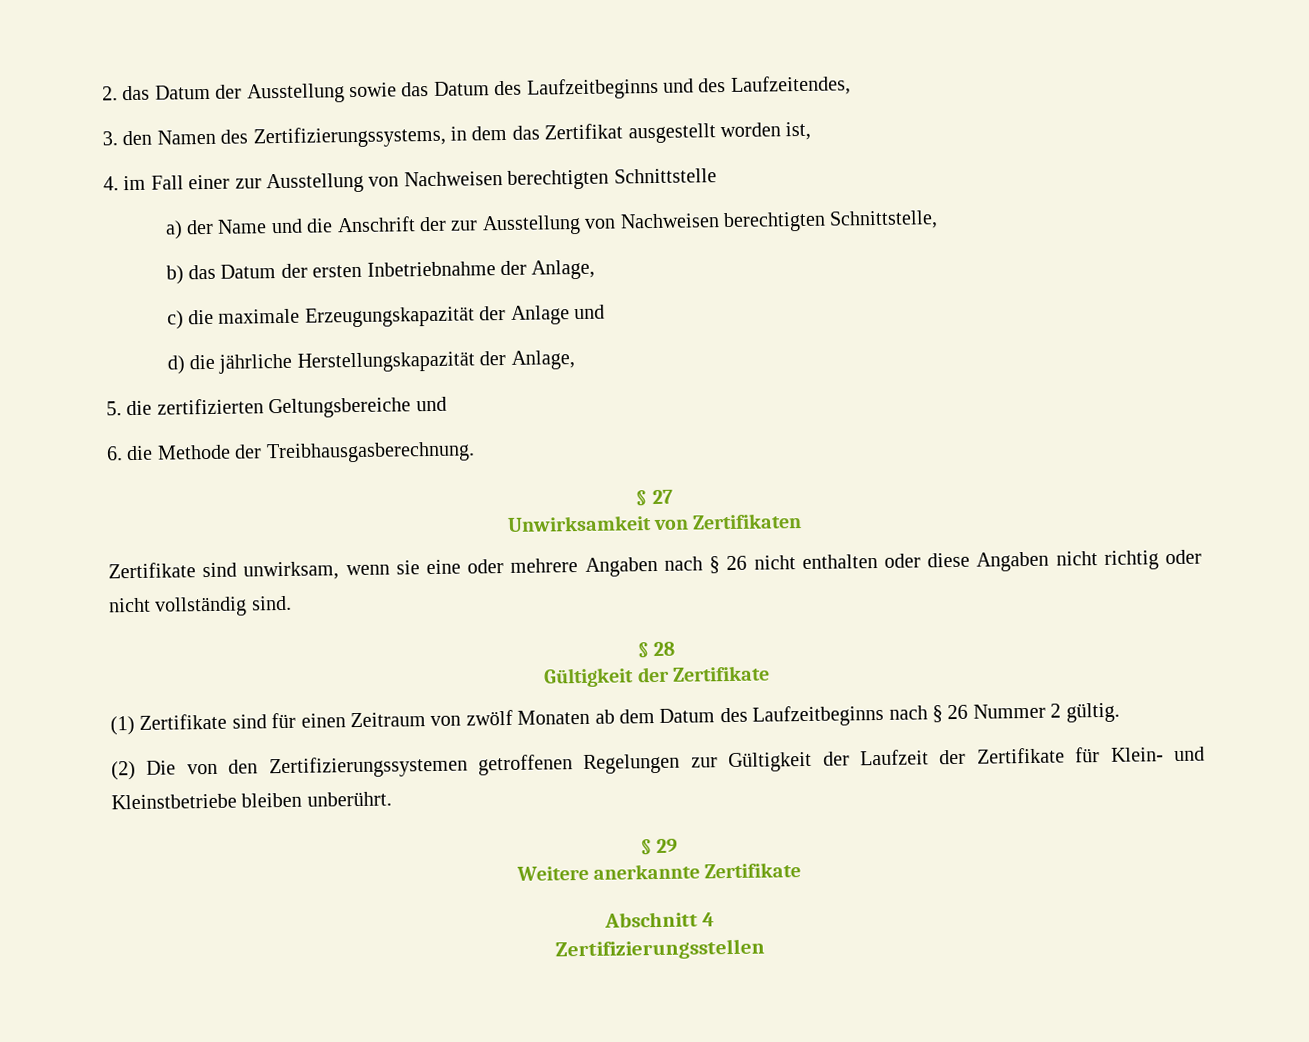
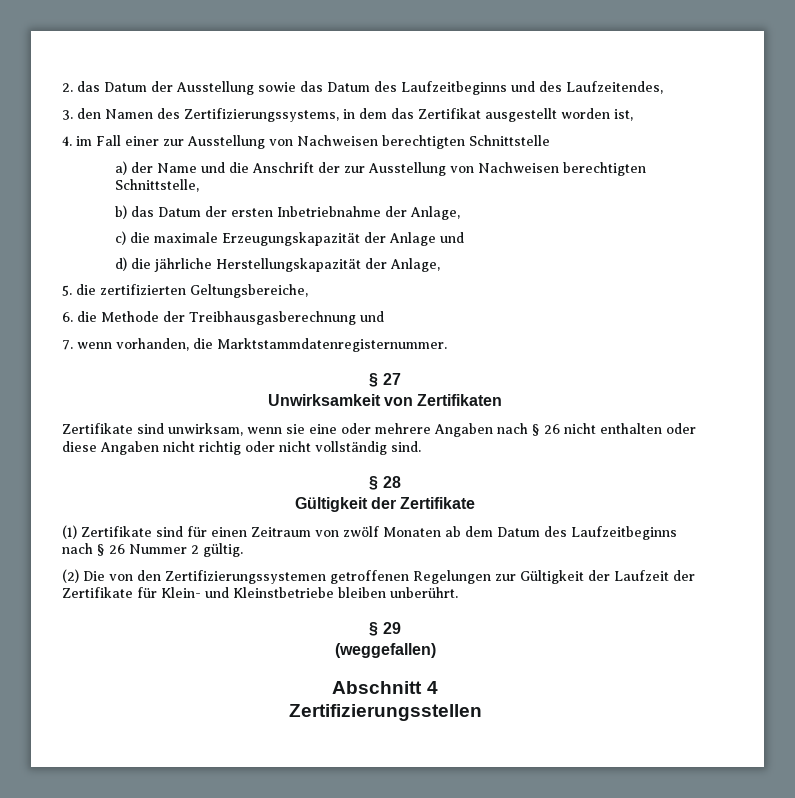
- 5. die zertifizierten Geltungsbereiche und
+ 5. die zertifizierten Geltungsbereiche,
- 6. die Methode der Treibhausgasberechnung.
+ 6. die Methode der Treibhausgasberechnung und
+ 7. wenn vorhanden, die Marktstammdatenregisternummer.
- Weitere anerkannte Zertifikate
+ (weggefallen)

